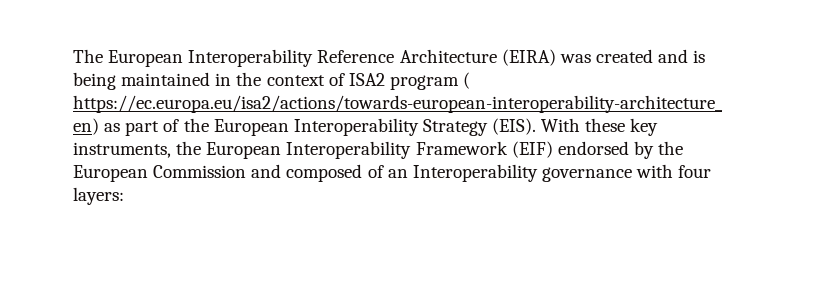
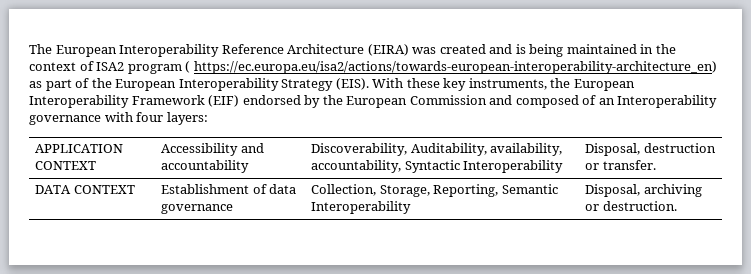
+ APPLICATION CONTEXT | Accessibility and accountability | Discoverability, Auditability, availability, accountability, Syntactic Interoperability | Disposal, destruction or transfer.
+ DATA CONTEXT | Establishment of data governance | Collection, Storage, Reporting, Semantic Interoperability | Disposal, archiving or destruction.

